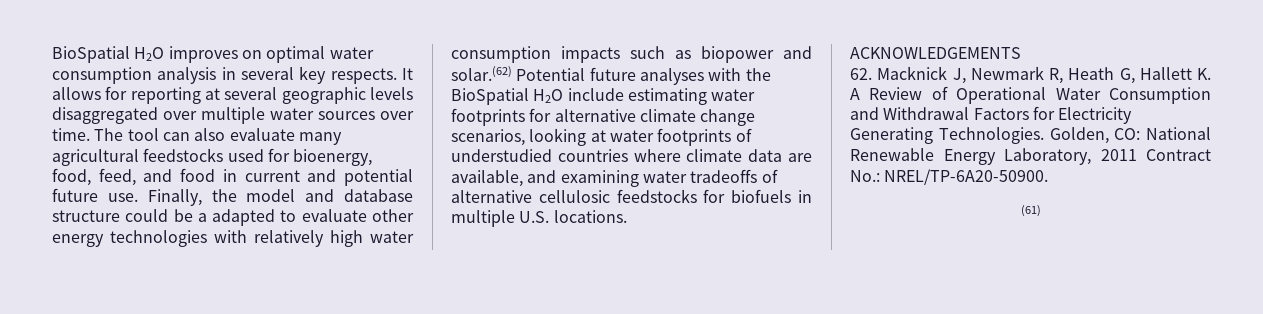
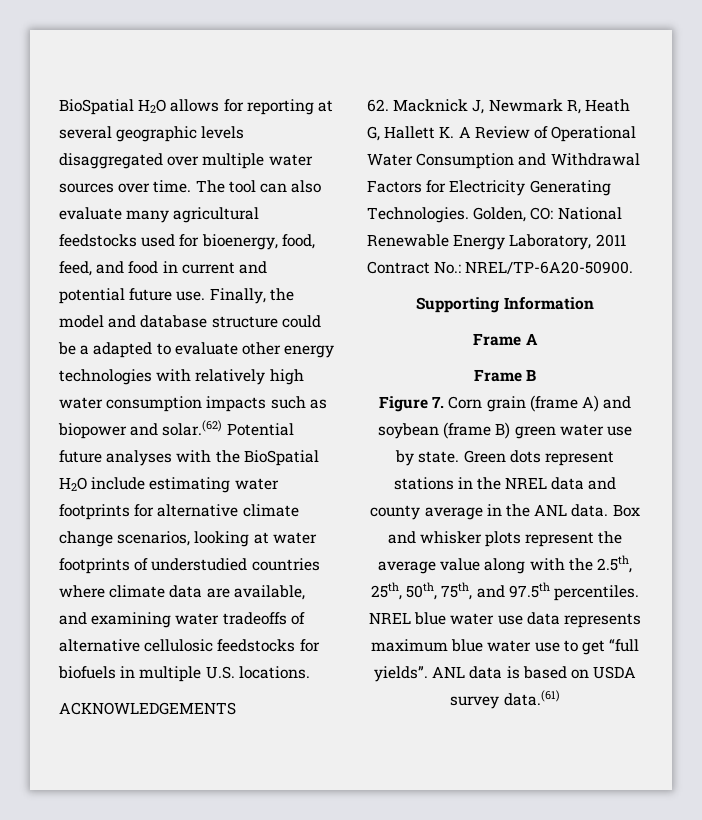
- BioSpatial H2O improves on optimal water consumption analysis in several key respects. It allows for reporting at several geographic levels disaggregated over multiple water sources over time.
+ BioSpatial H2O allows for reporting at several geographic levels disaggregated over multiple water sources over time.
- (61)
+ Supporting Information
+ Frame A
+ Frame B
+ Figure 7. Corn grain (frame A) and soybean (frame B) green water use by state. Green dots represent stations in the NREL data and county average in the ANL data. Box and whisker plots represent the average value along with the 2.5th, 25th, 50th, 75th, and 97.5th percentiles. NREL blue water use data represents maximum blue water use to get “full yields”. ANL data is based on USDA survey data.(61)

